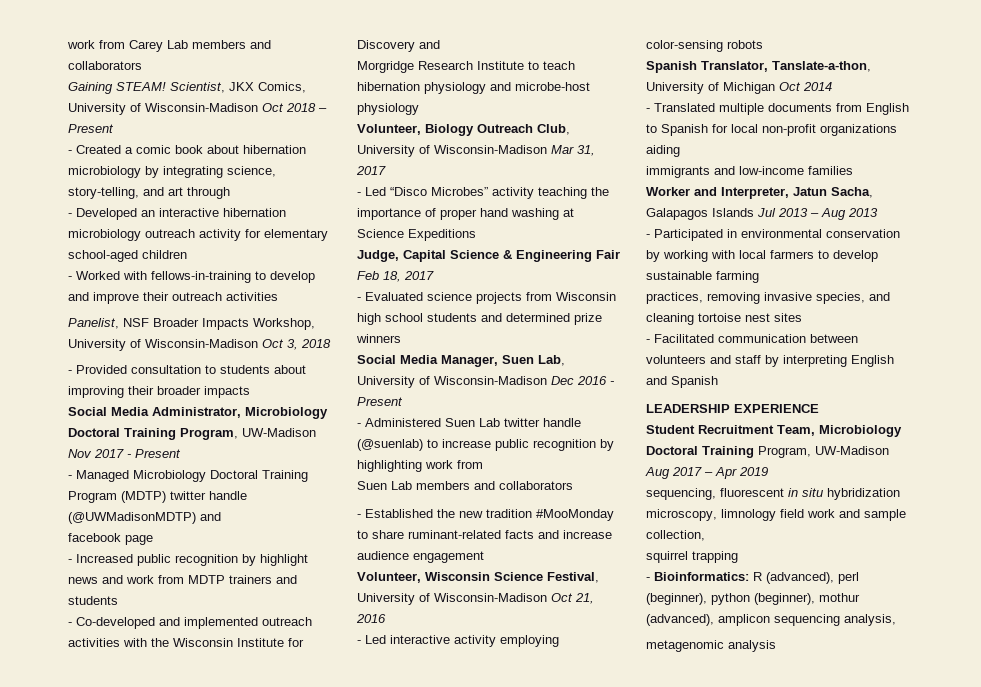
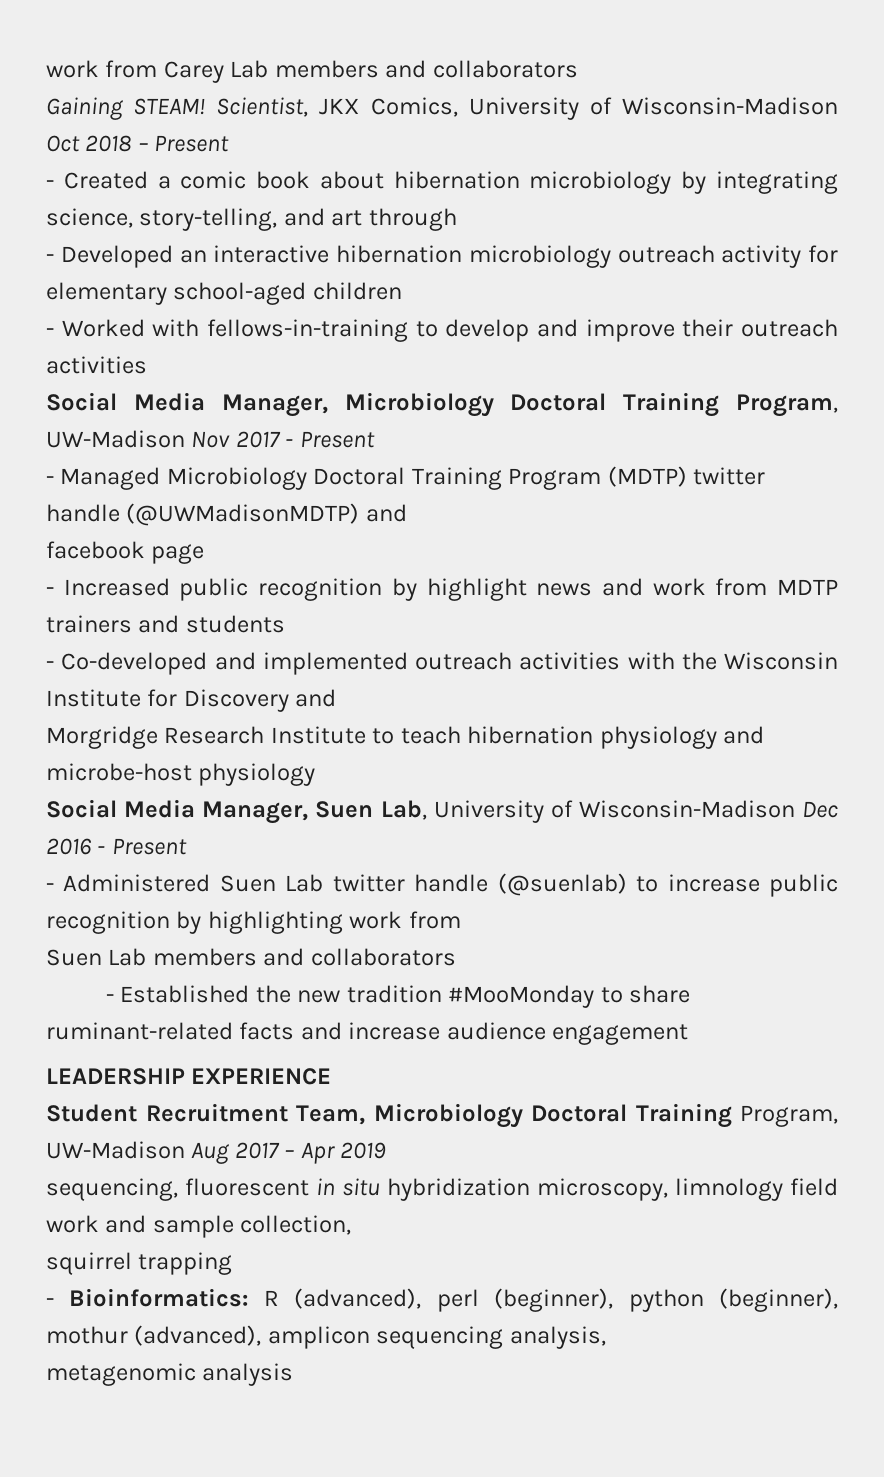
- Panelist, NSF Broader Impacts Workshop, University of Wisconsin-Madison Oct 3, 2018
- - Provided consultation to students about improving their broader impacts
- Social Media Administrator, Microbiology Doctoral Training Program, UW-Madison Nov 2017 - Present
+ Social Media Manager, Microbiology Doctoral Training Program, UW-Madison Nov 2017 - Present
- Volunteer, Biology Outreach Club, University of Wisconsin-Madison Mar 31, 2017
- - Led “Disco Microbes” activity teaching the importance of proper hand washing at Science Expeditions
- Judge, Capital Science & Engineering Fair Feb 18, 2017
- - Evaluated science projects from Wisconsin high school students and determined prize winners
- Volunteer, Wisconsin Science Festival, University of Wisconsin-Madison Oct 21, 2016
- - Led interactive activity employing color-sensing robots
- Spanish Translator, Tanslate-a-thon, University of Michigan Oct 2014
- - Translated multiple documents from English to Spanish for local non-profit organizations aiding
- immigrants and low-income families
- Worker and Interpreter, Jatun Sacha, Galapagos Islands Jul 2013 – Aug 2013
- - Participated in environmental conservation by working with local farmers to develop sustainable farming
- practices, removing invasive species, and cleaning tortoise nest sites
- - Facilitated communication between volunteers and staff by interpreting English and Spanish

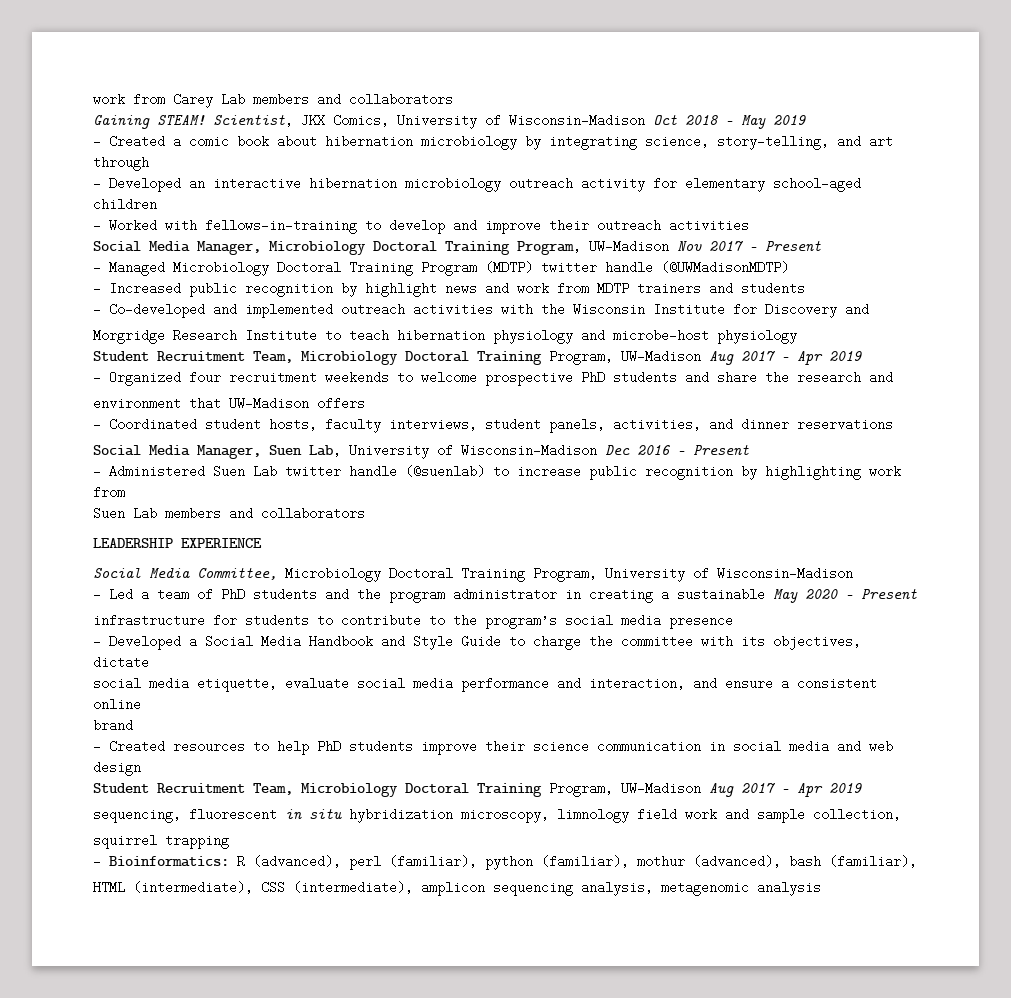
- Scientist, JKX Comics, University of Wisconsin-Madison Oct 2018 – Present
+ Scientist, JKX Comics, University of Wisconsin-Madison Oct 2018 – May 2019
- - Managed Microbiology Doctoral Training Program (MDTP) twitter handle (@UWMadisonMDTP) and
- facebook page
+ - Managed Microbiology Doctoral Training Program (MDTP) twitter handle (@UWMadisonMDTP)
  Morgridge Research Institute to teach hibernation physiology and microbe-host physiology
+ Student Recruitment Team, Microbiology Doctoral Training Program, UW-Madison Aug 2017 – Apr 2019
+ - Organized four recruitment weekends to welcome prospective PhD students and share the research and
+ environment that UW-Madison offers
+ - Coordinated student hosts, faculty interviews, student panels, activities, and dinner reservations
- - Established the new tradition #MooMonday to share ruminant-related facts and increase audience engagement
  LEADERSHIP EXPERIENCE
+ Social Media Committee, Microbiology Doctoral Training Program, University of Wisconsin-Madison
+ - Led a team of PhD students and the program administrator in creating a sustainable May 2020 - Present
+ infrastructure for students to contribute to the program’s social media presence
+ - Developed a Social Media Handbook and Style Guide to charge the committee with its objectives, dictate
+ social media etiquette, evaluate social media performance and interaction, and ensure a consistent online
+ brand
+ - Created resources to help PhD students improve their science communication in social media and web design
- - Bioinformatics: R (advanced), perl (beginner), python (beginner), mothur (advanced), amplicon sequencing analysis,
- metagenomic analysis
+ - Bioinformatics: R (advanced), perl (familiar), python (familiar), mothur (advanced), bash (familiar),
+ HTML (intermediate), CSS (intermediate), amplicon sequencing analysis, metagenomic analysis

